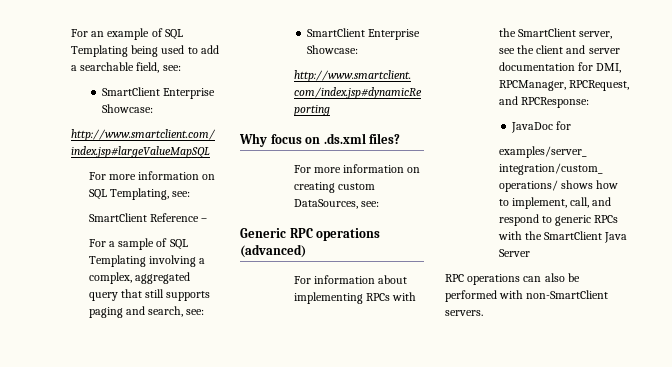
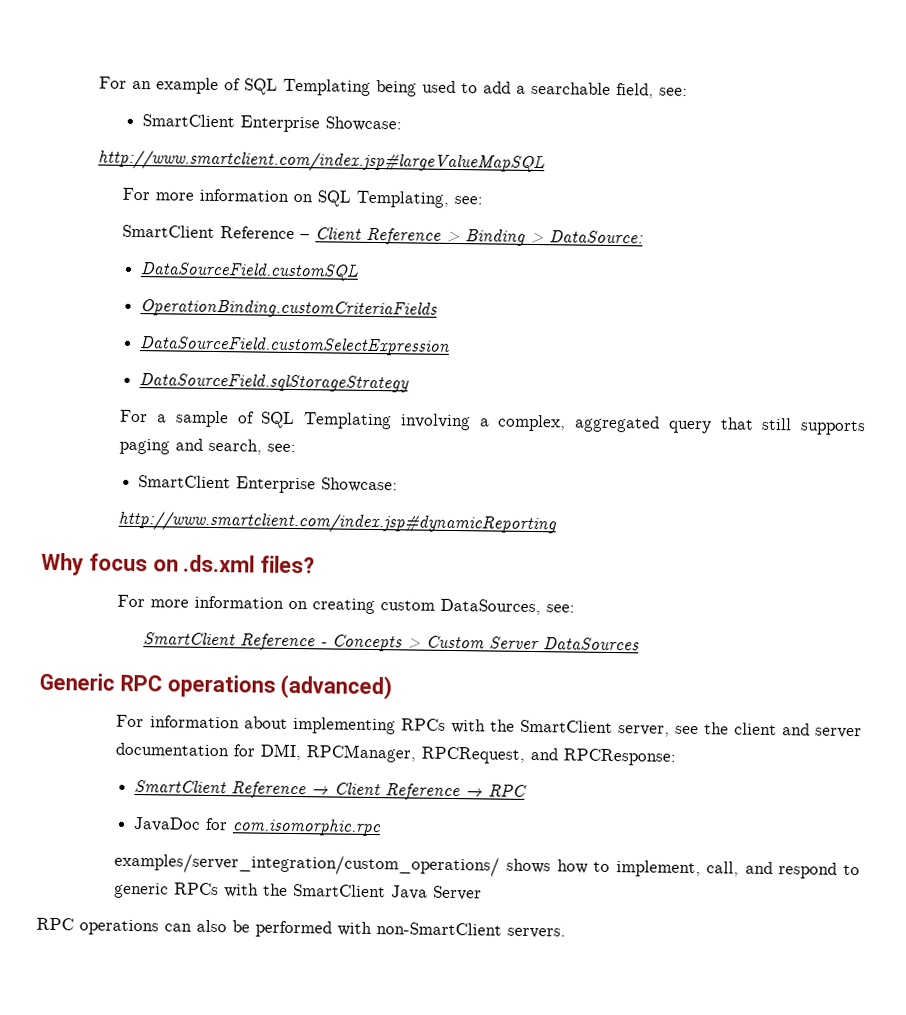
- SmartClient Reference –
+ SmartClient Reference – Client Reference > Binding > DataSource:
+ DataSourceField.customSQL
+ OperationBinding.customCriteriaFields
+ DataSourceField.customSelectExpression
+ DataSourceField.sqlStorageStrategy
+ SmartClient Reference - Concepts > Custom Server DataSources
+ SmartClient Reference → Client Reference → RPC
- JavaDoc for
+ JavaDoc for com.isomorphic.rpc

